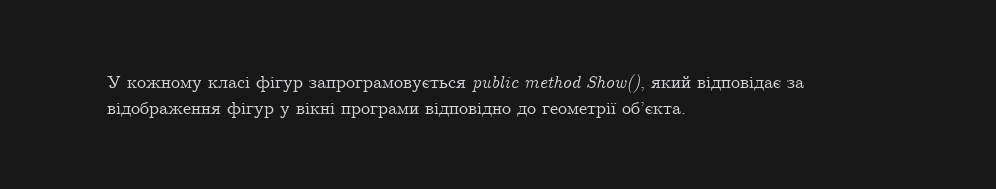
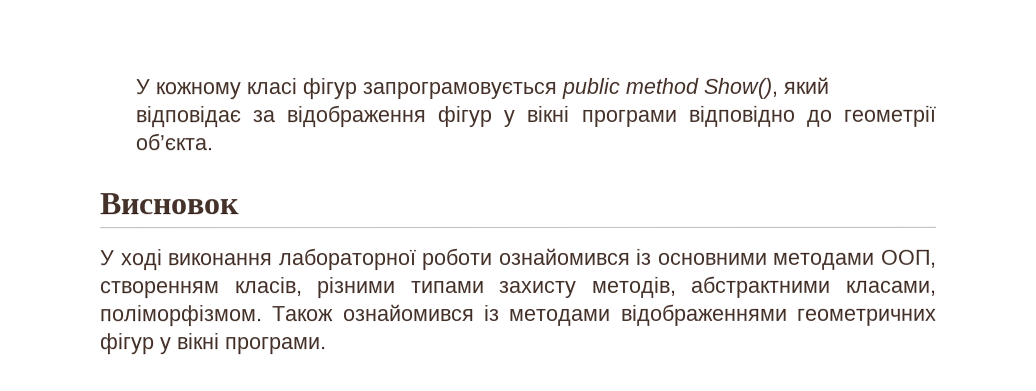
+ Висновок
+ У ході виконання лабораторної роботи ознайомився із основними методами ООП, створенням класів, різними типами захисту методів, абстрактними класами, поліморфізмом. Також ознайомився із методами відображеннями геометричних фігур у вікні програми.

